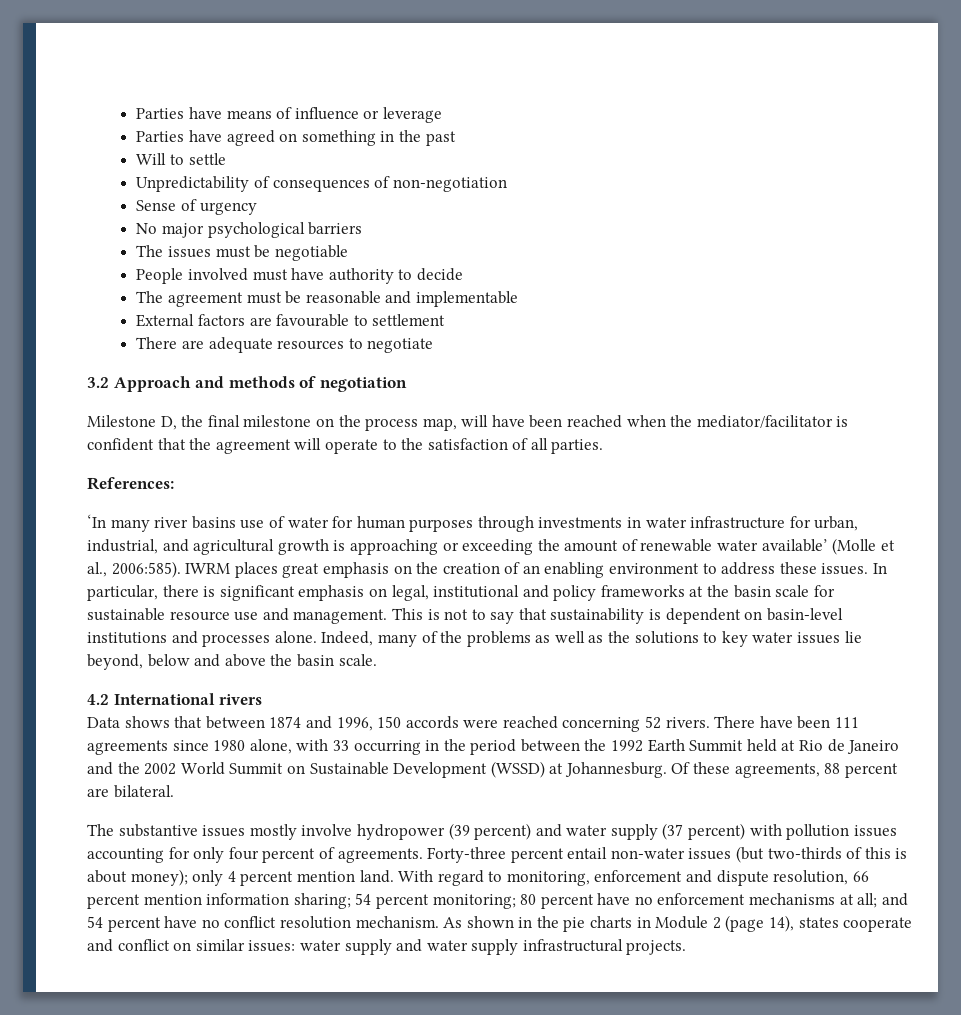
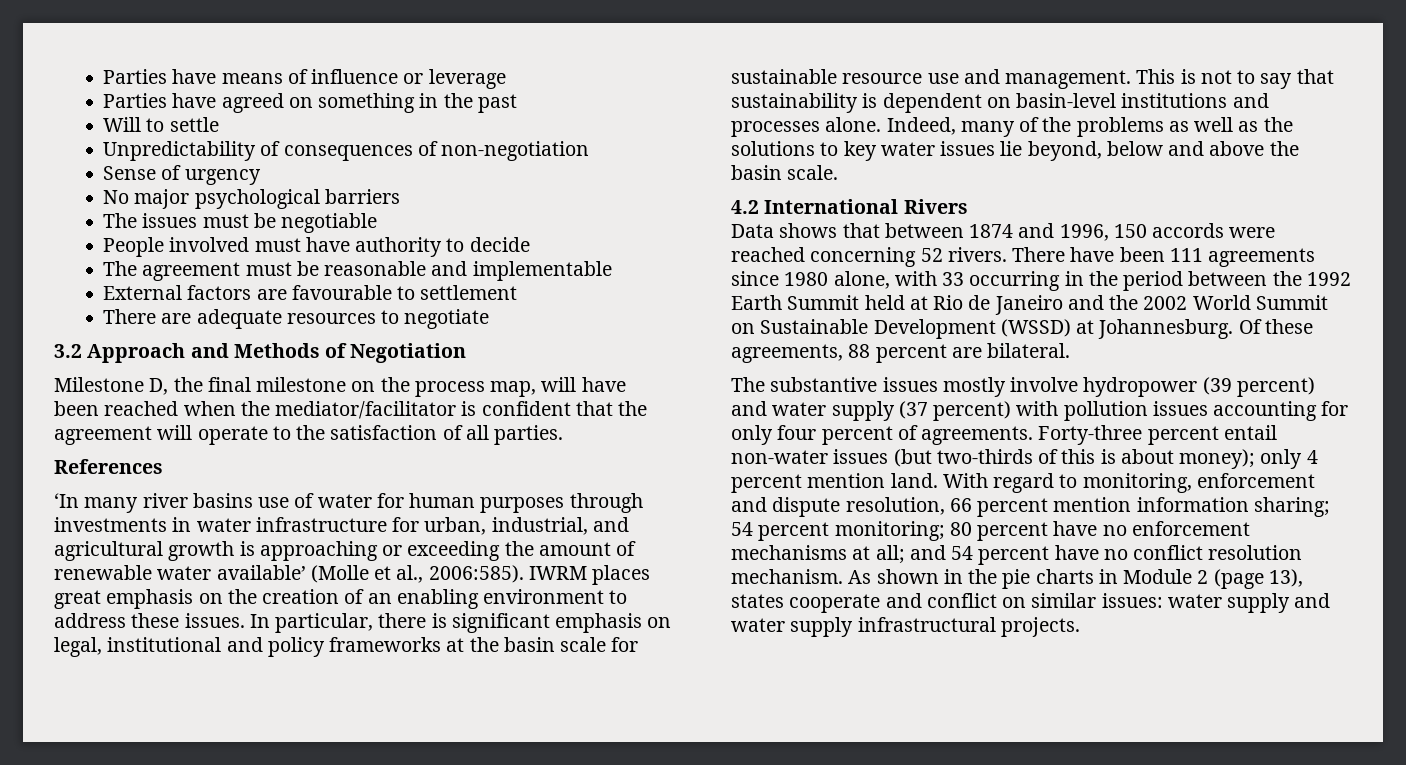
- 3.2 Approach and methods of negotiation
+ 3.2 Approach and Methods of Negotiation
- References:
+ References
- 4.2 International rivers
+ 4.2 International Rivers
- As shown in the pie charts in Module 2 (page 14), states cooperate and conflict on similar issues: water supply and water supply infrastructural projects.
+ As shown in the pie charts in Module 2 (page 13), states cooperate and conflict on similar issues: water supply and water supply infrastructural projects.

